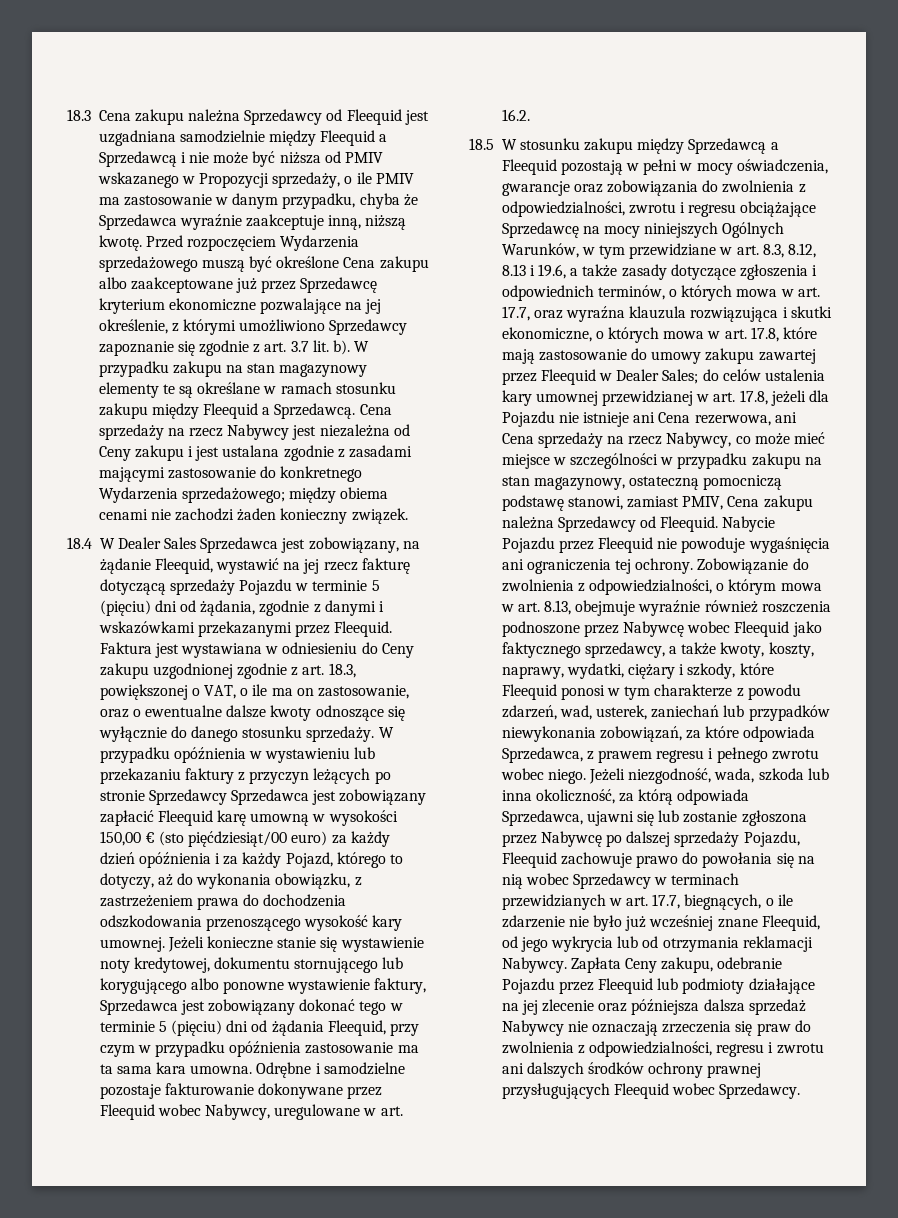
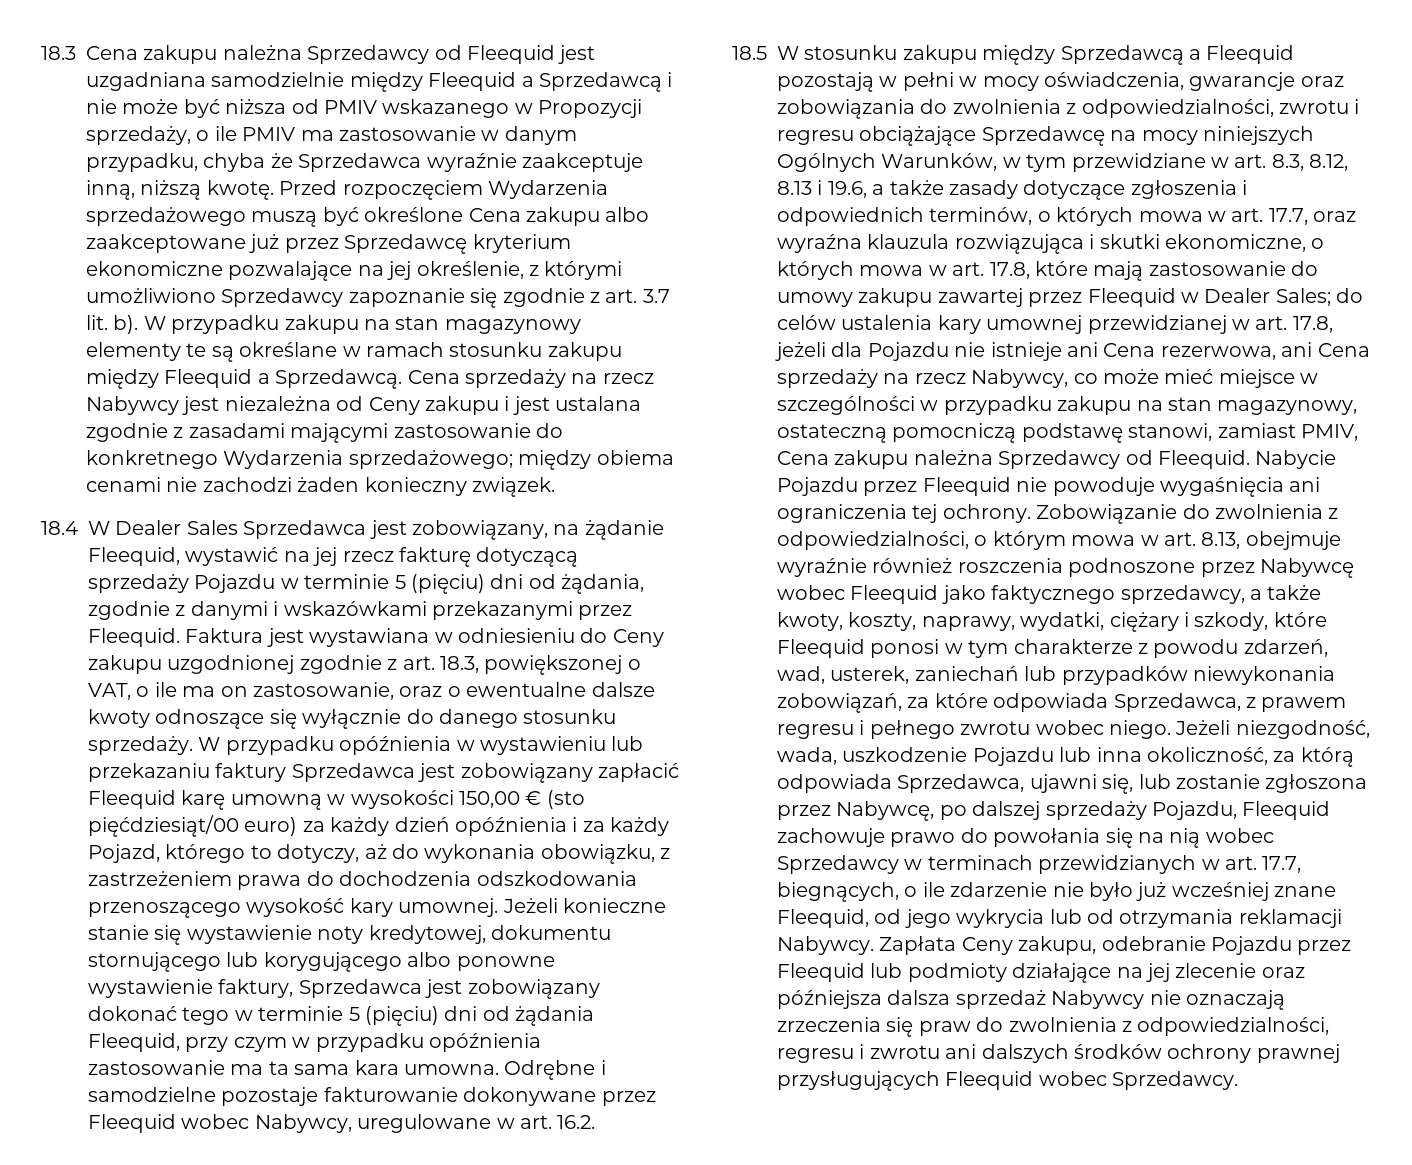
- W przypadku opóźnienia w wystawieniu lub przekazaniu faktury z przyczyn leżących po stronie Sprzedawcy Sprzedawca jest zobowiązany zapłacić Fleequid karę umowną w wysokości 150,00 € (sto pięćdziesiąt/00 euro) za każdy dzień opóźnienia i za każdy Pojazd, którego to dotyczy, aż do wykonania obowiązku, z zastrzeżeniem prawa do dochodzenia odszkodowania przenoszącego wysokość kary umownej.
+ W przypadku opóźnienia w wystawieniu lub przekazaniu faktury Sprzedawca jest zobowiązany zapłacić Fleequid karę umowną w wysokości 150,00 € (sto pięćdziesiąt/00 euro) za każdy dzień opóźnienia i za każdy Pojazd, którego to dotyczy, aż do wykonania obowiązku, z zastrzeżeniem prawa do dochodzenia odszkodowania przenoszącego wysokość kary umownej.
- Jeżeli niezgodność, wada, szkoda lub inna okoliczność, za którą odpowiada Sprzedawca, ujawni się lub zostanie zgłoszona przez Nabywcę po dalszej sprzedaży Pojazdu, Fleequid zachowuje prawo do powołania się na nią wobec Sprzedawcy w terminach przewidzianych w art. 17.7, biegnących, o ile zdarzenie nie było już wcześniej znane Fleequid, od jego wykrycia lub od otrzymania reklamacji Nabywcy.
+ Jeżeli niezgodność, wada, uszkodzenie Pojazdu lub inna okoliczność, za którą odpowiada Sprzedawca, ujawni się, lub zostanie zgłoszona przez Nabywcę, po dalszej sprzedaży Pojazdu, Fleequid zachowuje prawo do powołania się na nią wobec Sprzedawcy w terminach przewidzianych w art. 17.7, biegnących, o ile zdarzenie nie było już wcześniej znane Fleequid, od jego wykrycia lub od otrzymania reklamacji Nabywcy.

